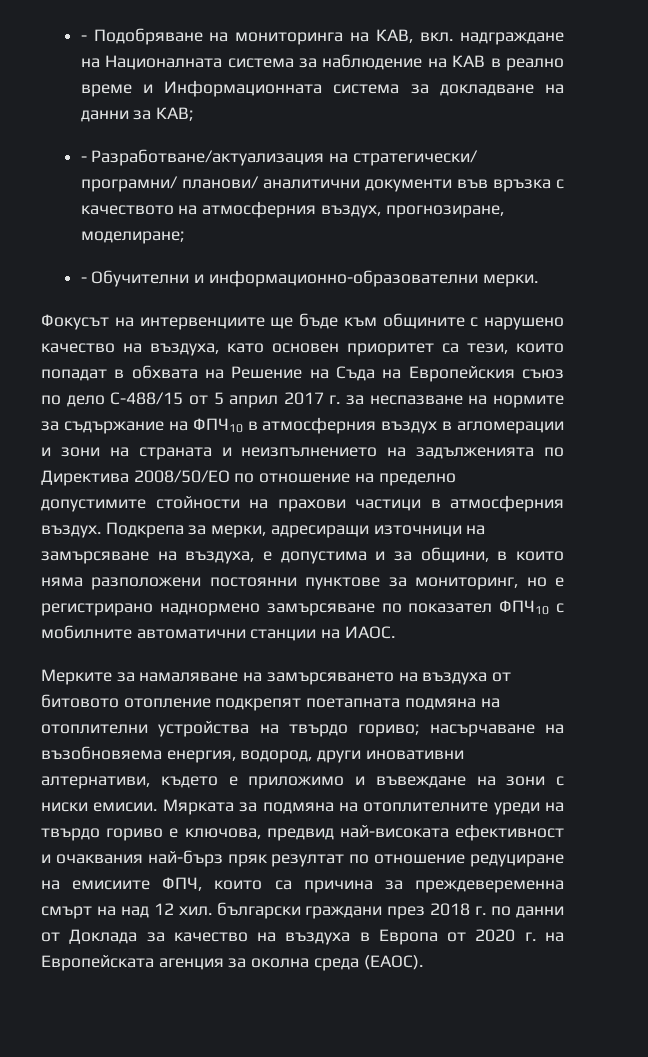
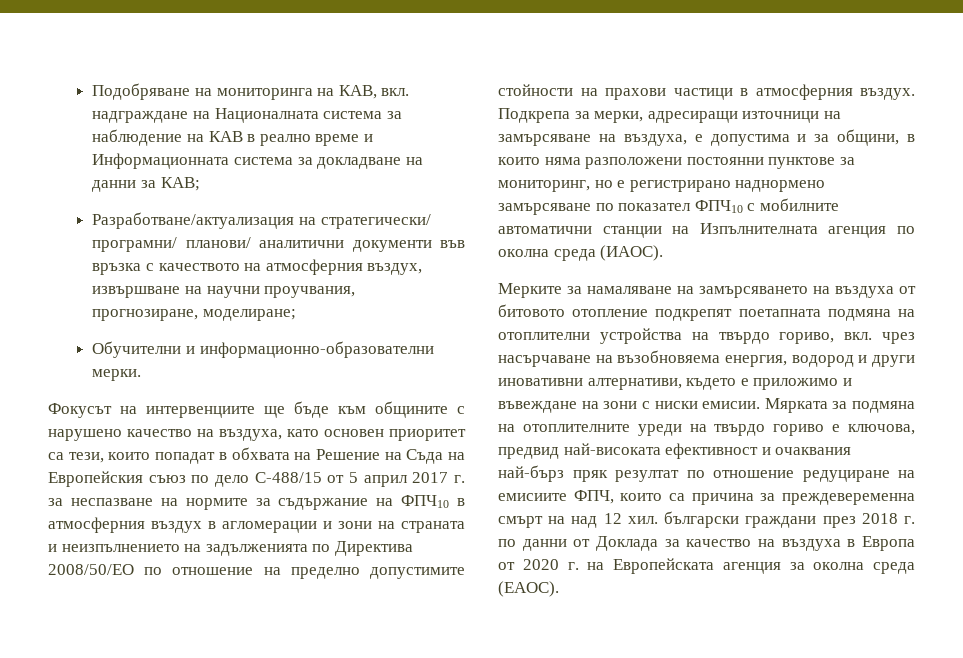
- - Подобряване на мониторинга на КАВ, вкл. надграждане на Националната система за наблюдение на КАВ в реално време и Информационната система за докладване на данни за КАВ;
+ Подобряване на мониторинга на КАВ, вкл. надграждане на Националната система за наблюдение на КАВ в реално време и Информационната система за докладване на данни за КАВ;
- - Разработване/актуализация на стратегически/ програмни/ планови/ аналитични документи във връзка с качеството на атмосферния въздух, прогнозиране, моделиране;
+ Разработване/актуализация на стратегически/ програмни/ планови/ аналитични документи във връзка с качеството на атмосферния въздух, извършване на научни проучвания, прогнозиране, моделиране;
- - Обучителни и информационно-образователни мерки.
+ Обучителни и информационно-образователни мерки.
- Подкрепа за мерки, адресиращи източници на замърсяване на въздуха, е допустима и за общини, в които няма разположени постоянни пунктове за мониторинг, но е регистрирано наднормено замърсяване по показател ФПЧ10 с мобилните автоматични станции на ИАОС.
+ Подкрепа за мерки, адресиращи източници на замърсяване на въздуха, е допустима и за общини, в които няма разположени постоянни пунктове за мониторинг, но е регистрирано наднормено замърсяване по показател ФПЧ10 с мобилните автоматични станции на Изпълнителната агенция по околна среда (ИАОС).
- Мерките за намаляване на замърсяването на въздуха от битовото отопление подкрепят поетапната подмяна на отоплителни устройства на твърдо гориво; насърчаване на възобновяема енергия, водород, други иновативни алтернативи, където е приложимо и въвеждане на зони с ниски емисии.
+ Мерките за намаляване на замърсяването на въздуха от битовото отопление подкрепят поетапната подмяна на отоплителни устройства на твърдо гориво, вкл. чрез насърчаване на възобновяема енергия, водород и други иновативни алтернативи, където е приложимо и въвеждане на зони с ниски емисии.

